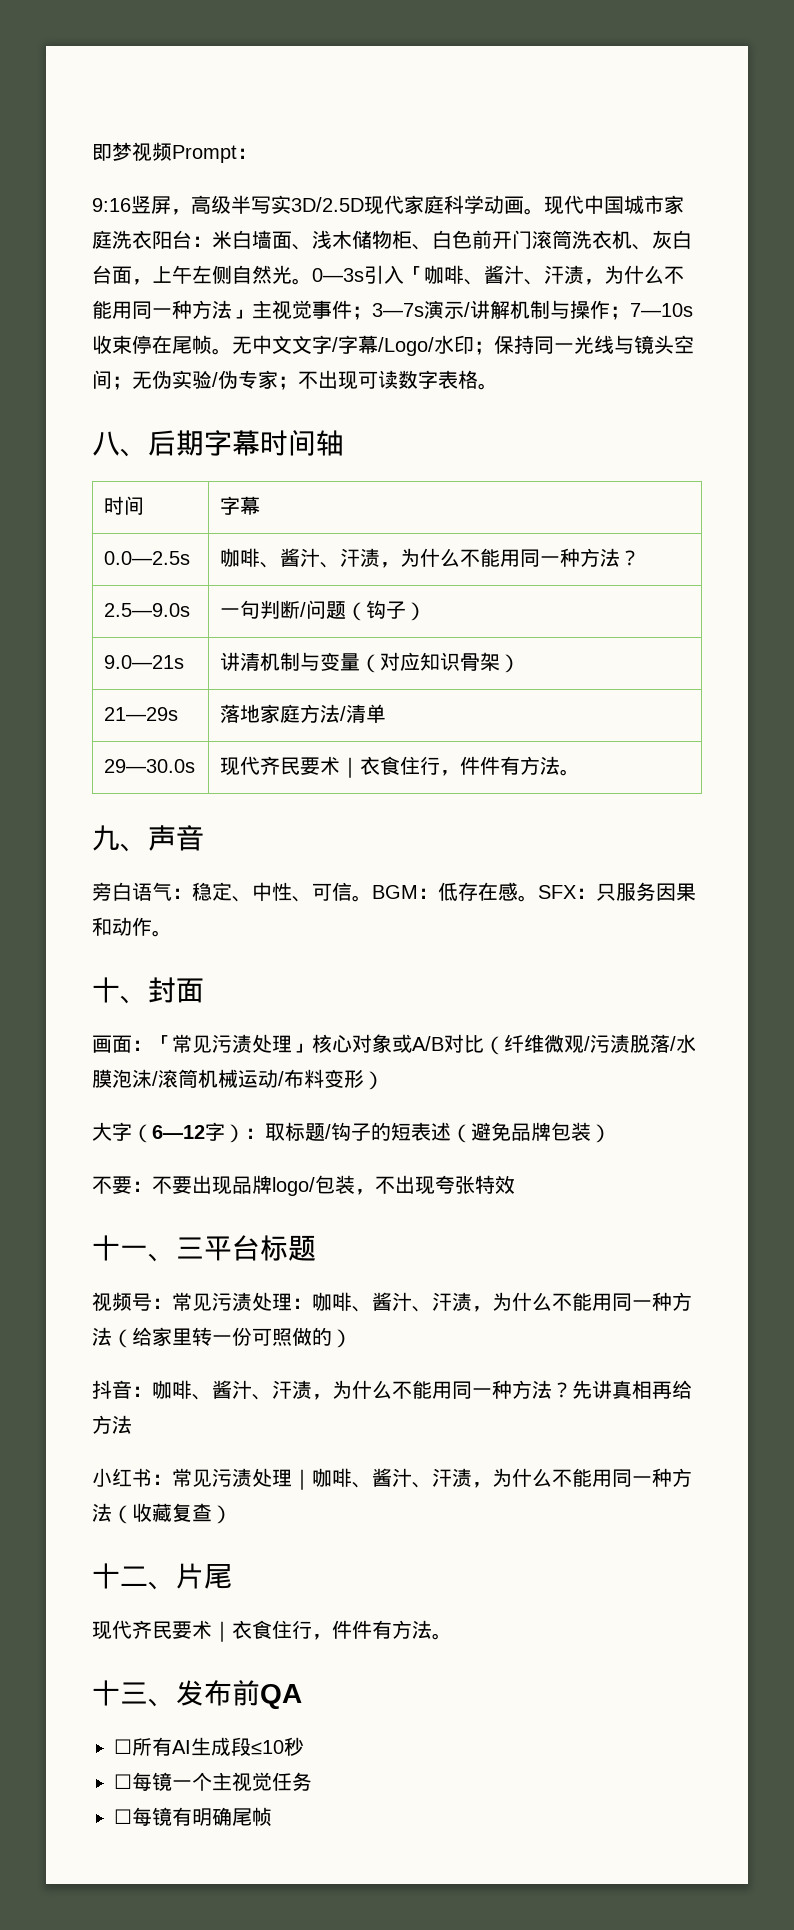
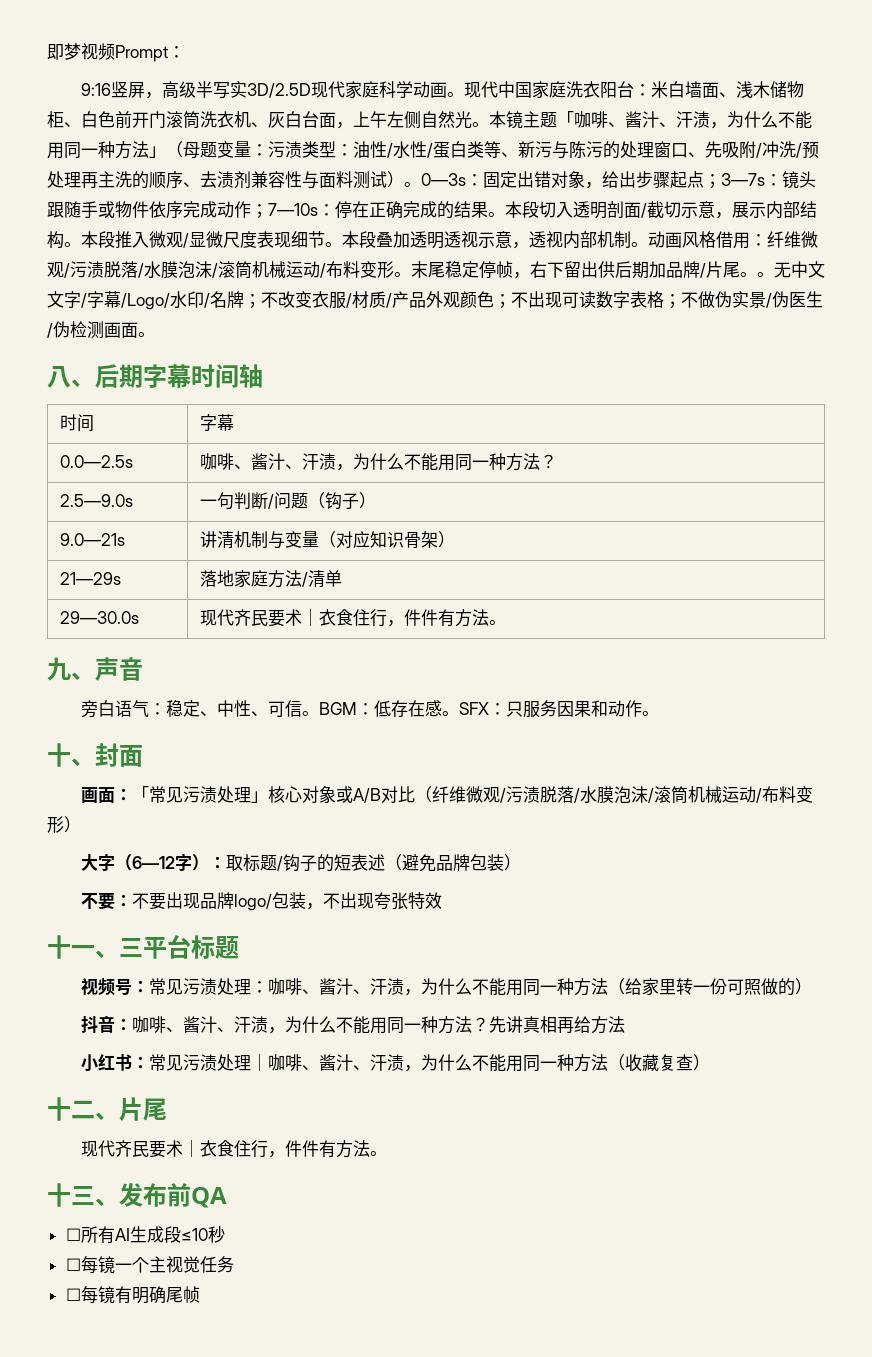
- 现代中国城市家庭洗衣阳台：米白墙面、浅木储物柜、白色前开门滚筒洗衣机、灰白台面，上午左侧自然光。
+ 现代中国家庭洗衣阳台：米白墙面、浅木储物柜、白色前开门滚筒洗衣机、灰白台面，上午左侧自然光。
- 0—3s引入「咖啡、酱汁、汗渍，为什么不能用同一种方法」主视觉事件；3—7s演示/讲解机制与操作；7—10s收束停在尾帧。
+ 本镜主题「咖啡、酱汁、汗渍，为什么不能用同一种方法」（母题变量：污渍类型：油性/水性/蛋白类等、新污与陈污的处理窗口、先吸附/冲洗/预处理再主洗的顺序、去渍剂兼容性与面料测试）。0—3s：固定出错对象，给出步骤起点；3—7s：镜头跟随手或物件依序完成动作；7—10s：停在正确完成的结果。本段切入透明剖面/截切示意，展示内部结构。本段推入微观/显微尺度表现细节。本段叠加透明透视示意，透视内部机制。动画风格借用：纤维微观/污渍脱落/水膜泡沫/滚筒机械运动/布料变形。末尾稳定停帧，右下留出供后期加品牌/片尾。。
- 无中文文字/字幕/Logo/水印；保持同一光线与镜头空间；无伪实验/伪专家；不出现可读数字表格。
+ 无中文文字/字幕/Logo/水印/名牌；不改变衣服/材质/产品外观颜色；不出现可读数字表格；不做伪实景/伪医生/伪检测画面。

